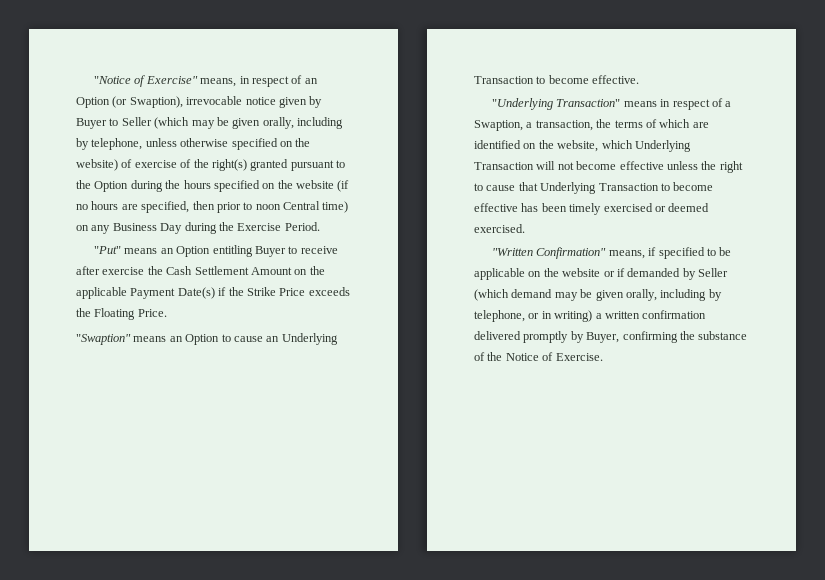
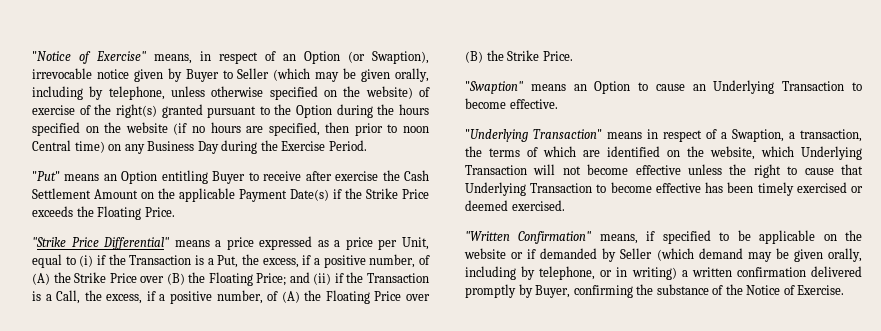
+ "Strike Price Differential" means a price expressed as a price per Unit, equal to (i) if the Transaction is a Put, the excess, if a positive number, of (A) the Strike Price over (B) the Floating Price; and (ii) if the Transaction is a Call, the excess, if a positive number, of (A) the Floating Price over (B) the Strike Price.

